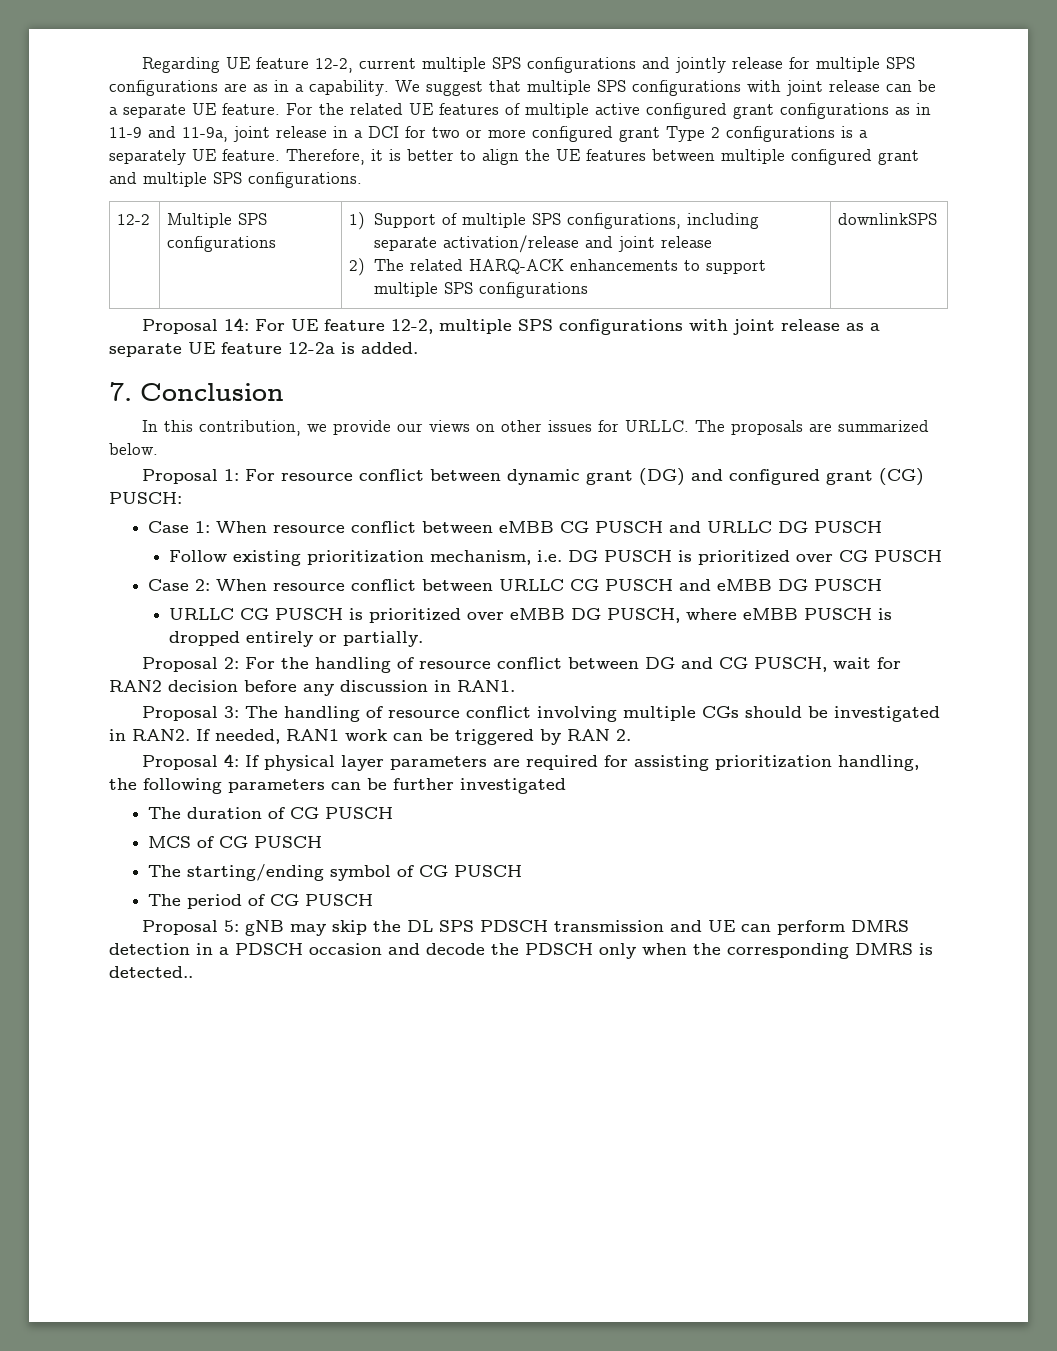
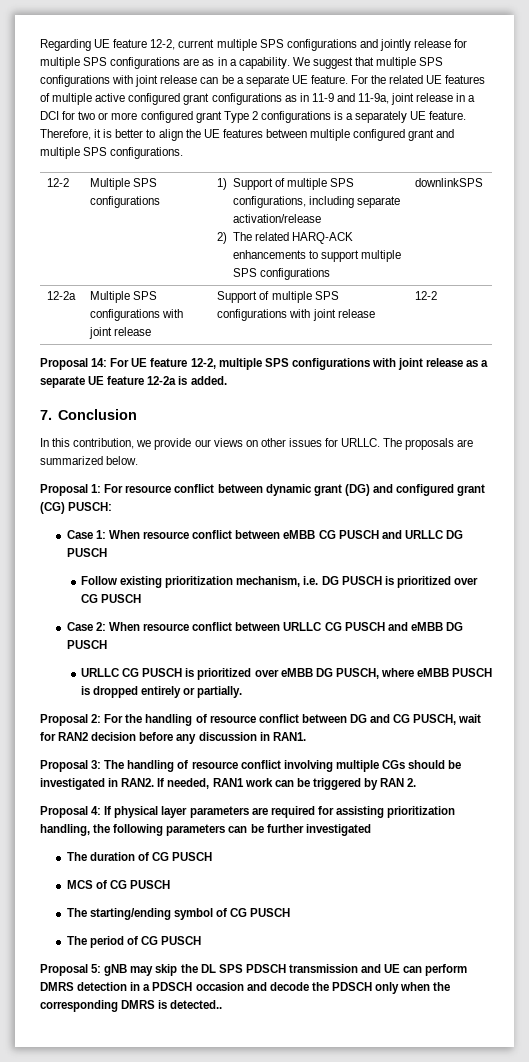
- 12-2 | Multiple SPS configurations | 1) Support of multiple SPS configurations, including separate activation/release and joint release
+ 12-2 | Multiple SPS configurations | 1) Support of multiple SPS configurations, including separate activation/release
+ 12-2a | Multiple SPS configurations with joint release | Support of multiple SPS configurations with joint release | 12-2

